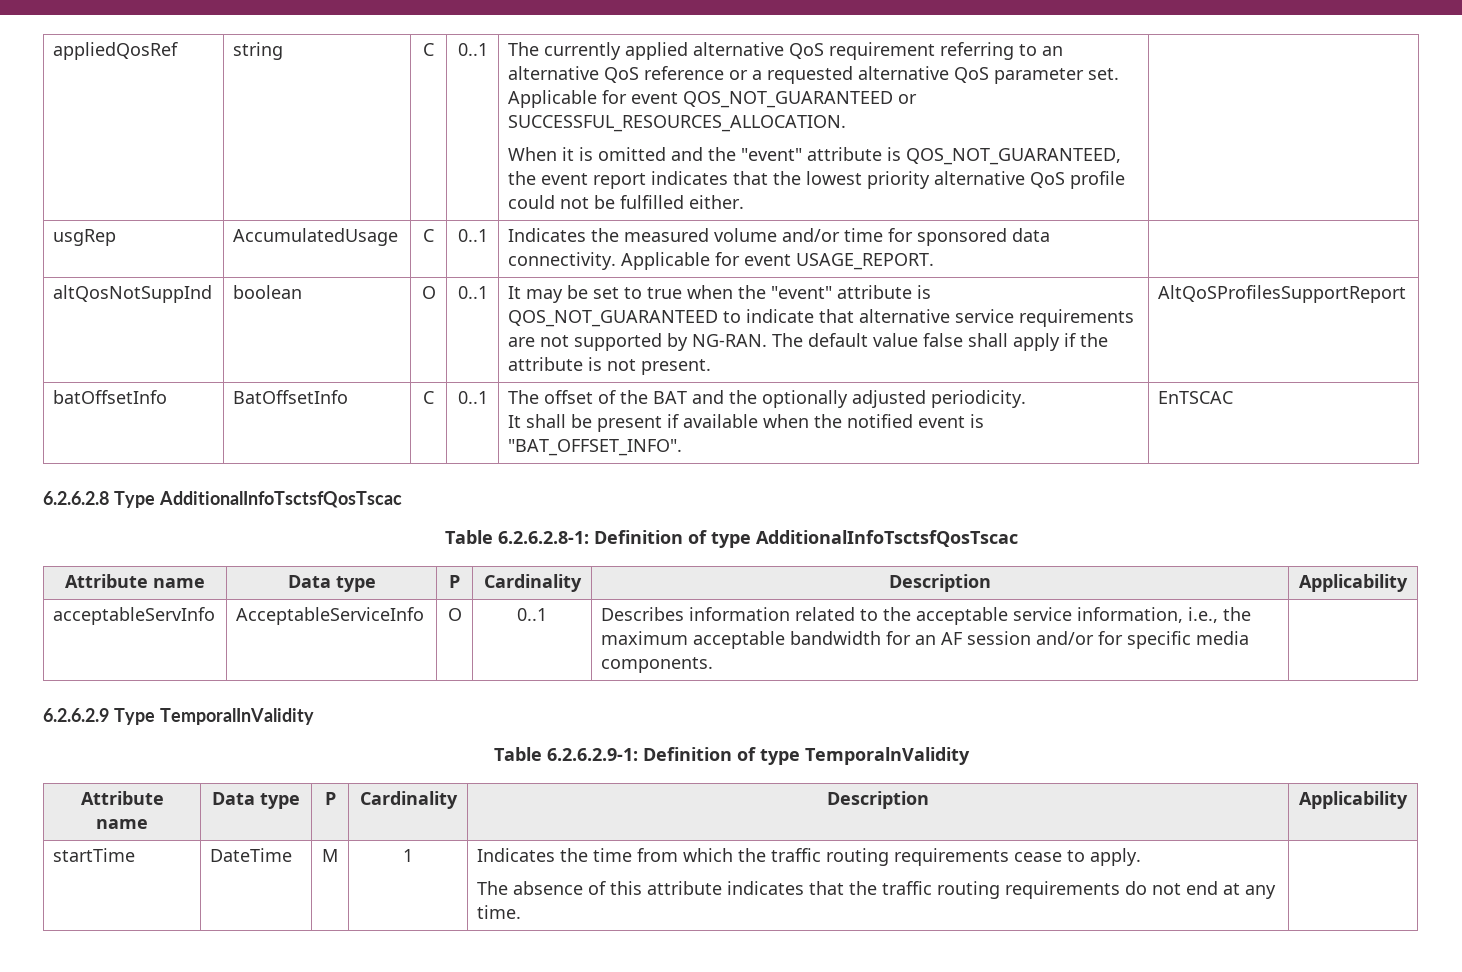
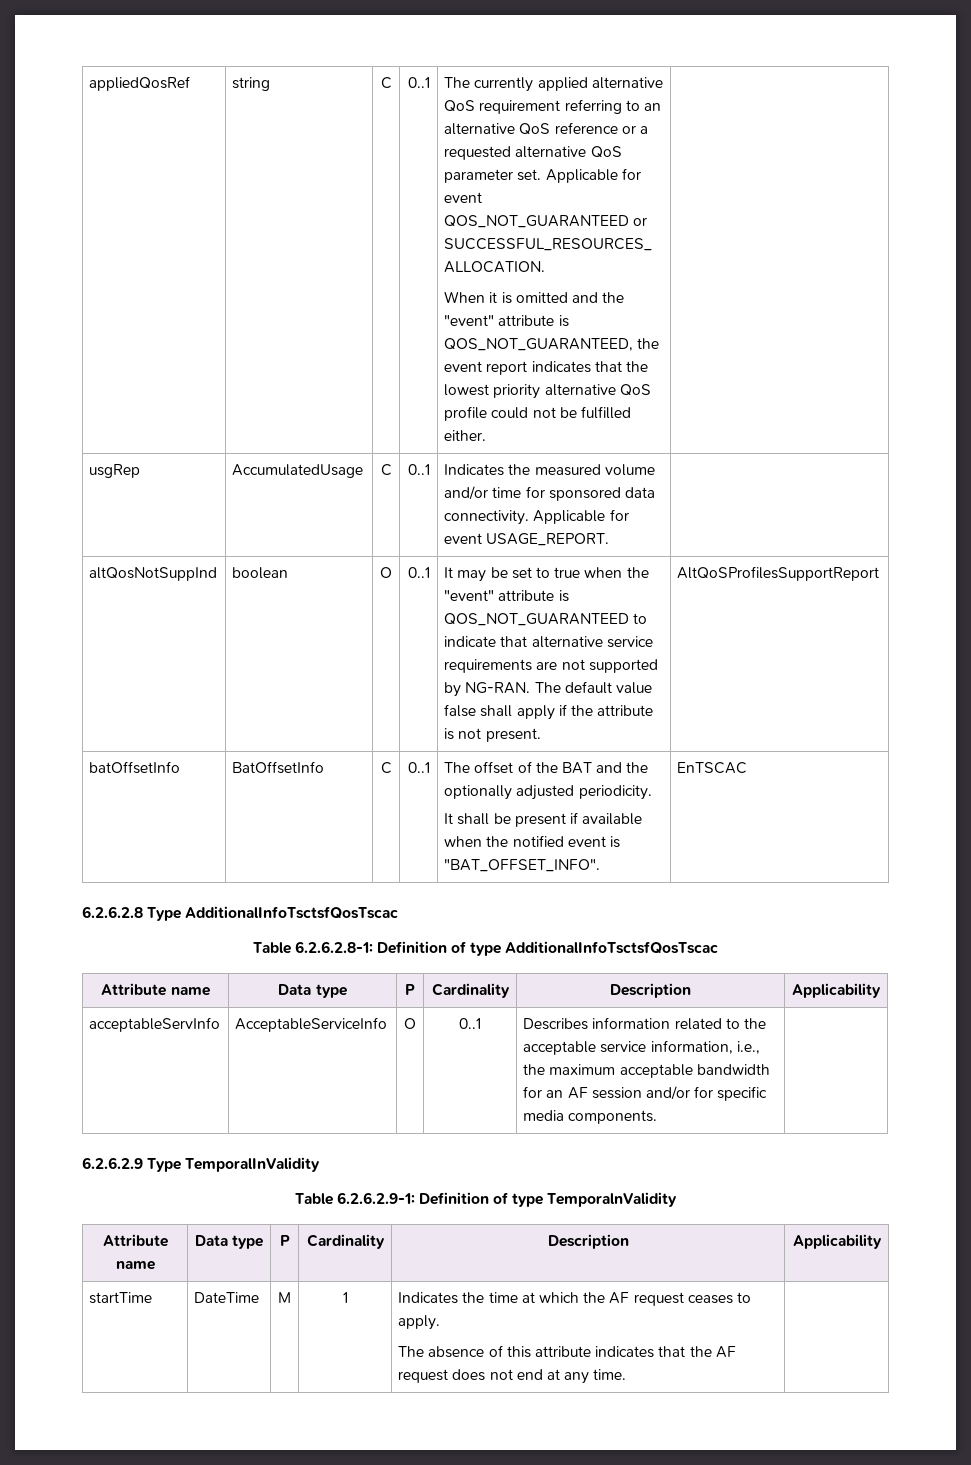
- startTime | DateTime | M | 1 | Indicates the time from which the traffic routing requirements cease to apply.
- The absence of this attribute indicates that the traffic routing requirements do not end at any time. |
+ startTime | DateTime | M | 1 | Indicates the time at which the AF request ceases to apply.
+ The absence of this attribute indicates that the AF request does not end at any time. |

